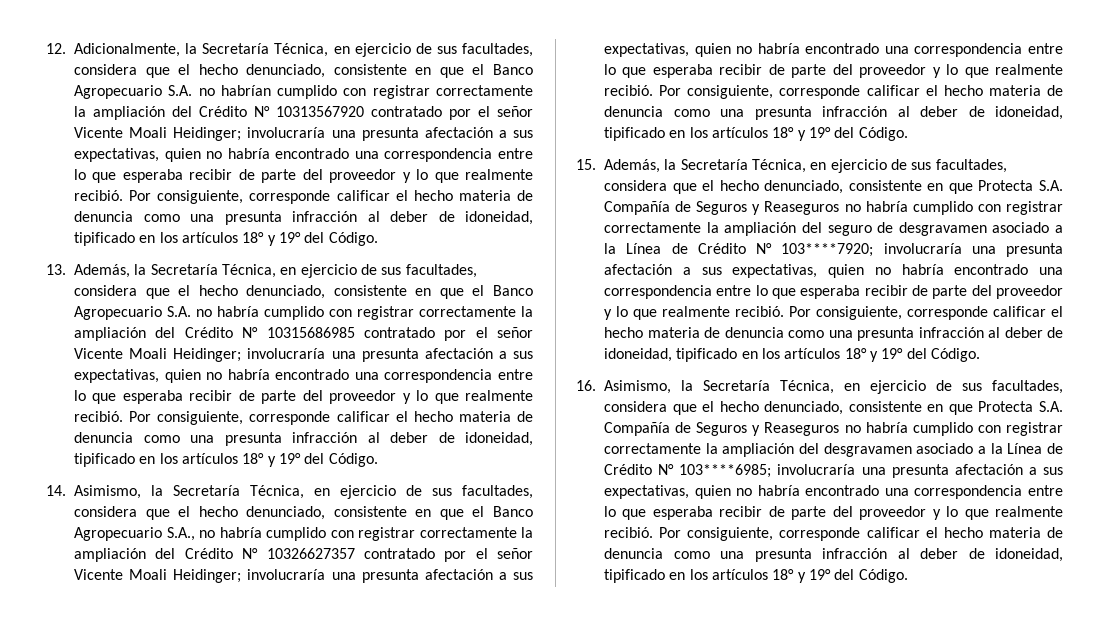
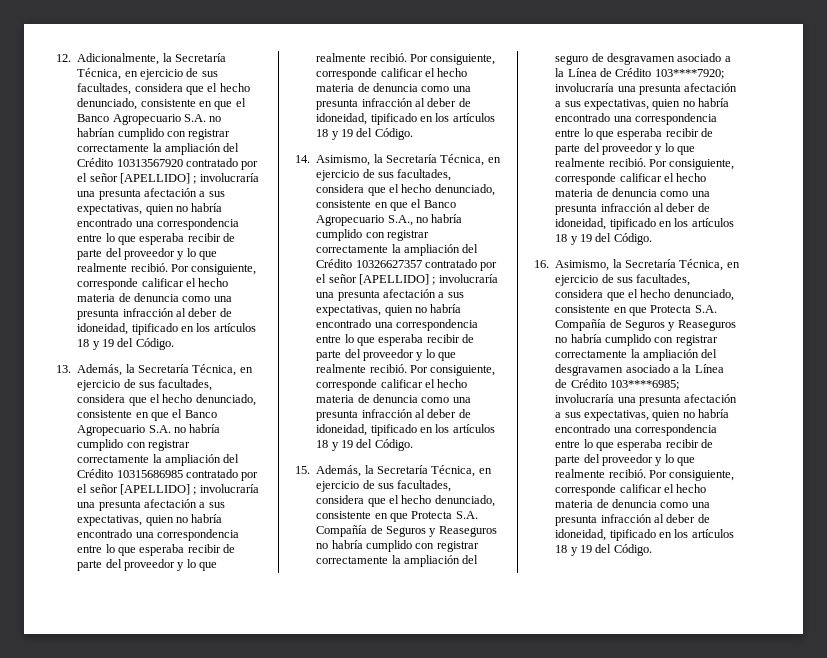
- 12. Adicionalmente, la Secretaría Técnica, en ejercicio de sus facultades, considera que el hecho denunciado, consistente en que el Banco Agropecuario S.A. no habrían cumplido con registrar correctamente la ampliación del Crédito N° 10313567920 contratado por el señor Vicente Moali Heidinger; involucraría una presunta afectación a sus expectativas, quien no habría encontrado una correspondencia entre lo que esperaba recibir de parte del proveedor y lo que realmente recibió. Por consiguiente, corresponde calificar el hecho materia de denuncia como una presunta infracción al deber de idoneidad, tipificado en los artículos 18° y 19° del Código.
+ 12. Adicionalmente, la Secretaría Técnica, en ejercicio de sus facultades, considera que el hecho denunciado, consistente en que el Banco Agropecuario S.A. no habrían cumplido con registrar correctamente la ampliación del Crédito 10313567920 contratado por el señor [APELLIDO] ; involucraría una presunta afectación a sus expectativas, quien no habría encontrado una correspondencia entre lo que esperaba recibir de parte del proveedor y lo que realmente recibió. Por consiguiente, corresponde calificar el hecho materia de denuncia como una presunta infracción al deber de idoneidad, tipificado en los artículos 18 y 19 del Código.
- 13. Además, la Secretaría Técnica, en ejercicio de sus facultades, considera que el hecho denunciado, consistente en que el Banco Agropecuario S.A. no habría cumplido con registrar correctamente la ampliación del Crédito N° 10315686985 contratado por el señor Vicente Moali Heidinger; involucraría una presunta afectación a sus expectativas, quien no habría encontrado una correspondencia entre lo que esperaba recibir de parte del proveedor y lo que realmente recibió. Por consiguiente, corresponde calificar el hecho materia de denuncia como una presunta infracción al deber de idoneidad, tipificado en los artículos 18° y 19° del Código.
+ 13. Además, la Secretaría Técnica, en ejercicio de sus facultades, considera que el hecho denunciado, consistente en que el Banco Agropecuario S.A. no habría cumplido con registrar correctamente la ampliación del Crédito 10315686985 contratado por el señor [APELLIDO] ; involucraría una presunta afectación a sus expectativas, quien no habría encontrado una correspondencia entre lo que esperaba recibir de parte del proveedor y lo que realmente recibió. Por consiguiente, corresponde calificar el hecho materia de denuncia como una presunta infracción al deber de idoneidad, tipificado en los artículos 18 y 19 del Código.
- 14. Asimismo, la Secretaría Técnica, en ejercicio de sus facultades, considera que el hecho denunciado, consistente en que el Banco Agropecuario S.A., no habría cumplido con registrar correctamente la ampliación del Crédito N° 10326627357 contratado por el señor Vicente Moali Heidinger; involucraría una presunta afectación a sus expectativas, quien no habría encontrado una correspondencia entre lo que esperaba recibir de parte del proveedor y lo que realmente recibió. Por consiguiente, corresponde calificar el hecho materia de denuncia como una presunta infracción al deber de idoneidad, tipificado en los artículos 18° y 19° del Código.
+ 14. Asimismo, la Secretaría Técnica, en ejercicio de sus facultades, considera que el hecho denunciado, consistente en que el Banco Agropecuario S.A., no habría cumplido con registrar correctamente la ampliación del Crédito 10326627357 contratado por el señor [APELLIDO] ; involucraría una presunta afectación a sus expectativas, quien no habría encontrado una correspondencia entre lo que esperaba recibir de parte del proveedor y lo que realmente recibió. Por consiguiente, corresponde calificar el hecho materia de denuncia como una presunta infracción al deber de idoneidad, tipificado en los artículos 18 y 19 del Código.
- 15. Además, la Secretaría Técnica, en ejercicio de sus facultades, considera que el hecho denunciado, consistente en que Protecta S.A. Compañía de Seguros y Reaseguros no habría cumplido con registrar correctamente la ampliación del seguro de desgravamen asociado a la Línea de Crédito N° 103****7920; involucraría una presunta afectación a sus expectativas, quien no habría encontrado una correspondencia entre lo que esperaba recibir de parte del proveedor y lo que realmente recibió. Por consiguiente, corresponde calificar el hecho materia de denuncia como una presunta infracción al deber de idoneidad, tipificado en los artículos 18° y 19° del Código.
+ 15. Además, la Secretaría Técnica, en ejercicio de sus facultades, considera que el hecho denunciado, consistente en que Protecta S.A. Compañía de Seguros y Reaseguros no habría cumplido con registrar correctamente la ampliación del seguro de desgravamen asociado a la Línea de Crédito 103****7920; involucraría una presunta afectación a sus expectativas, quien no habría encontrado una correspondencia entre lo que esperaba recibir de parte del proveedor y lo que realmente recibió. Por consiguiente, corresponde calificar el hecho materia de denuncia como una presunta infracción al deber de idoneidad, tipificado en los artículos 18 y 19 del Código.
- 16. Asimismo, la Secretaría Técnica, en ejercicio de sus facultades, considera que el hecho denunciado, consistente en que Protecta S.A. Compañía de Seguros y Reaseguros no habría cumplido con registrar correctamente la ampliación del desgravamen asociado a la Línea de Crédito N° 103****6985; involucraría una presunta afectación a sus expectativas, quien no habría encontrado una correspondencia entre lo que esperaba recibir de parte del proveedor y lo que realmente recibió. Por consiguiente, corresponde calificar el hecho materia de denuncia como una presunta infracción al deber de idoneidad, tipificado en los artículos 18° y 19° del Código.
+ 16. Asimismo, la Secretaría Técnica, en ejercicio de sus facultades, considera que el hecho denunciado, consistente en que Protecta S.A. Compañía de Seguros y Reaseguros no habría cumplido con registrar correctamente la ampliación del desgravamen asociado a la Línea de Crédito 103****6985; involucraría una presunta afectación a sus expectativas, quien no habría encontrado una correspondencia entre lo que esperaba recibir de parte del proveedor y lo que realmente recibió. Por consiguiente, corresponde calificar el hecho materia de denuncia como una presunta infracción al deber de idoneidad, tipificado en los artículos 18 y 19 del Código.

